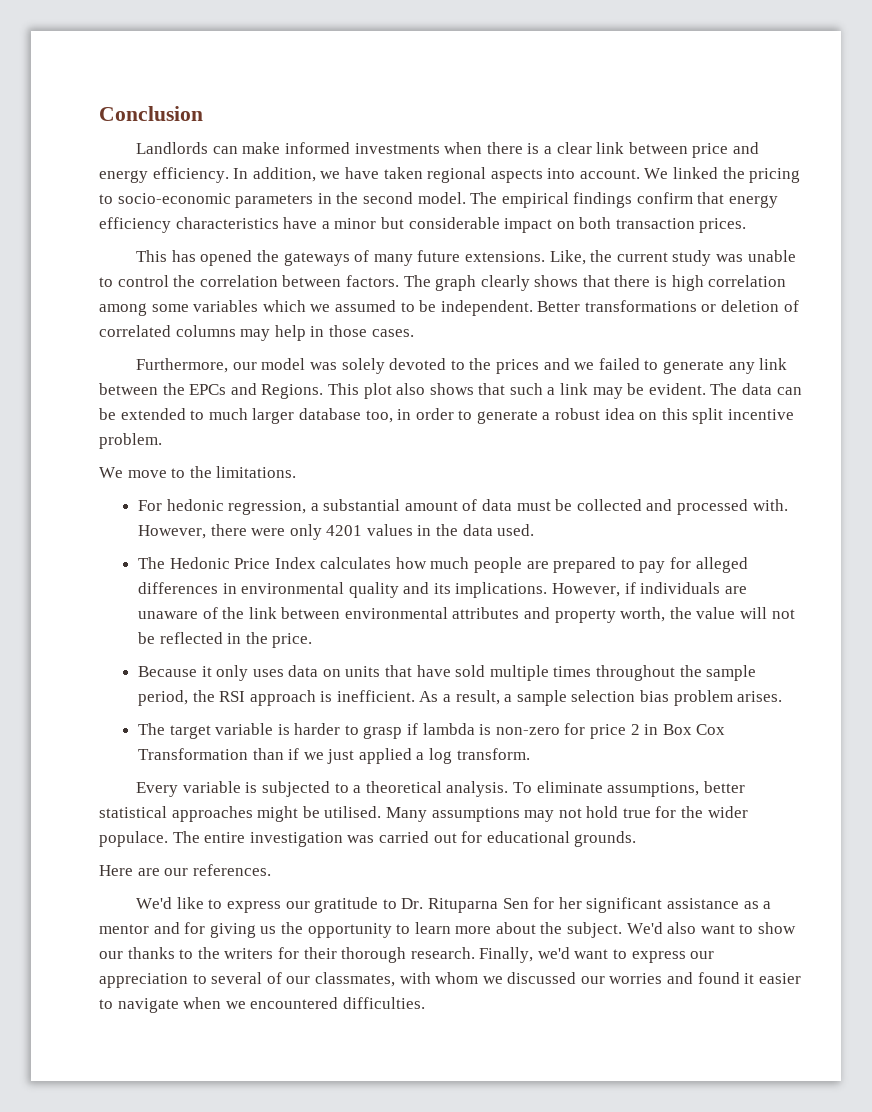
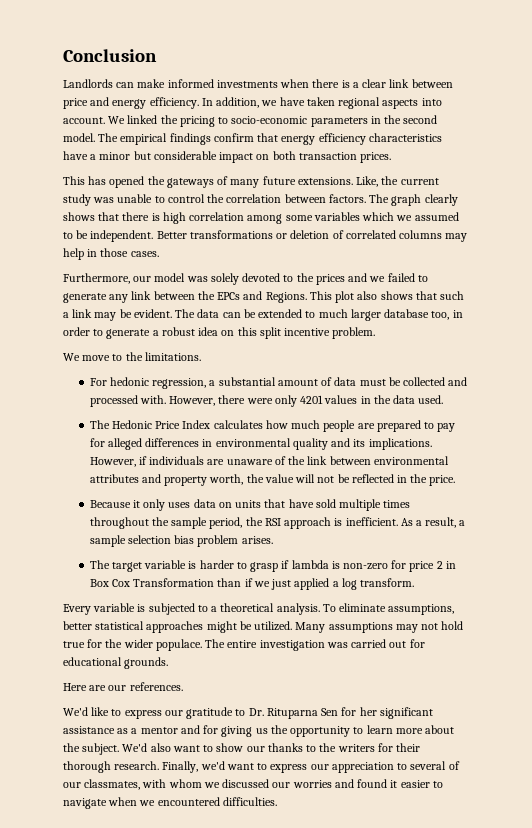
- To eliminate assumptions, better statistical approaches might be utilised.
+ To eliminate assumptions, better statistical approaches might be utilized.

